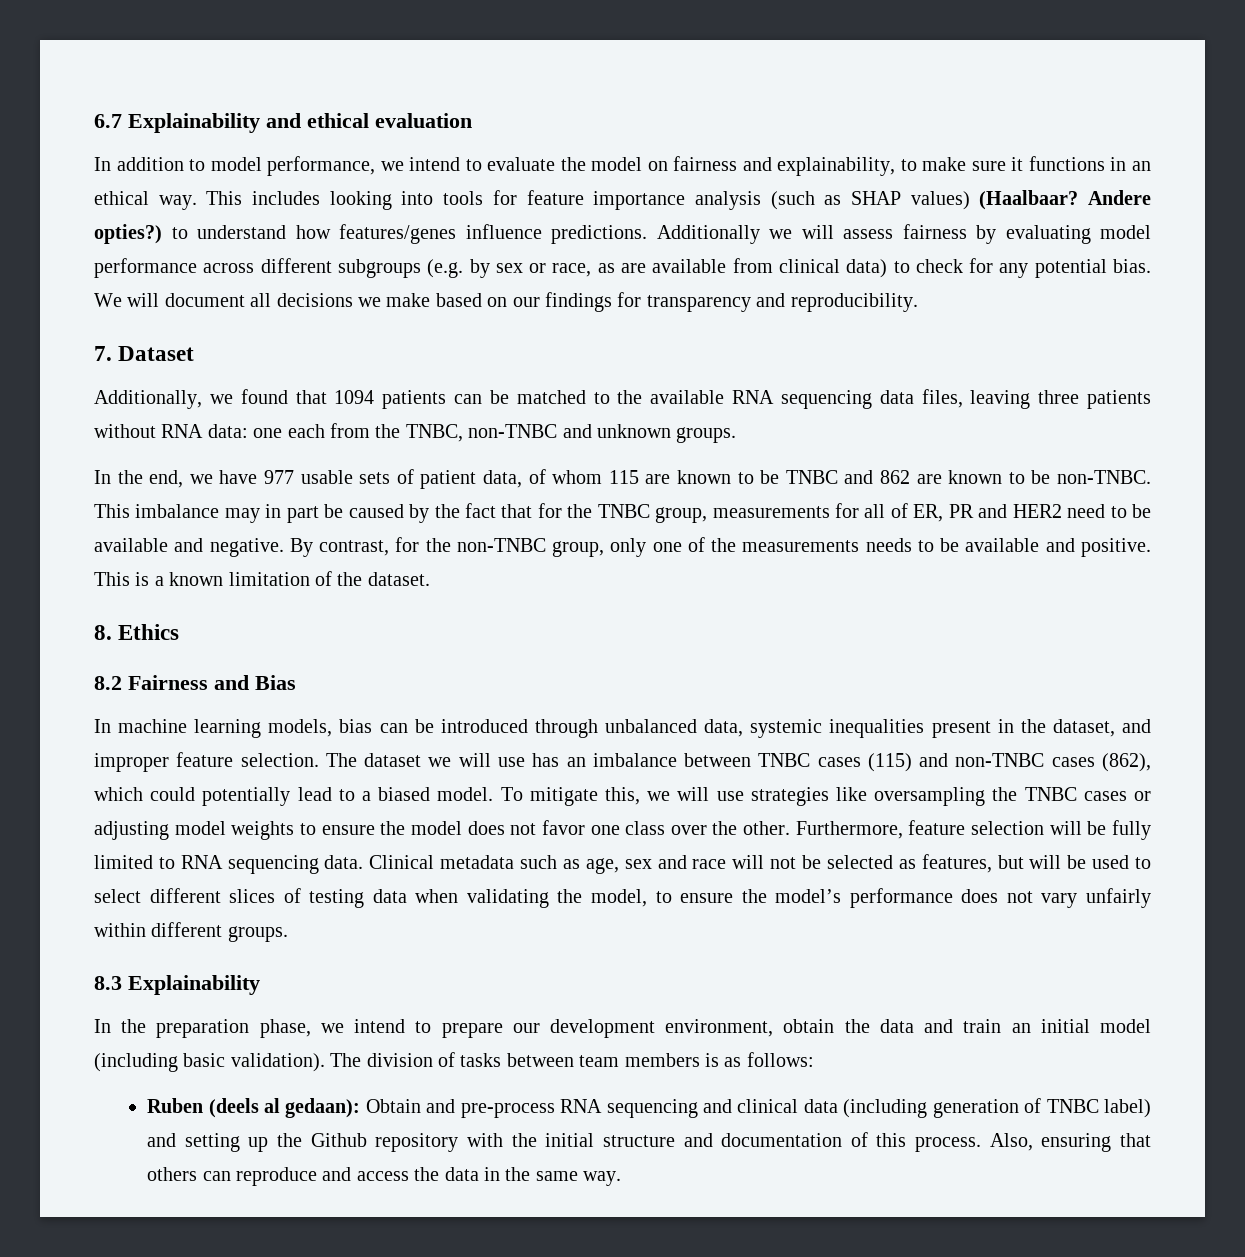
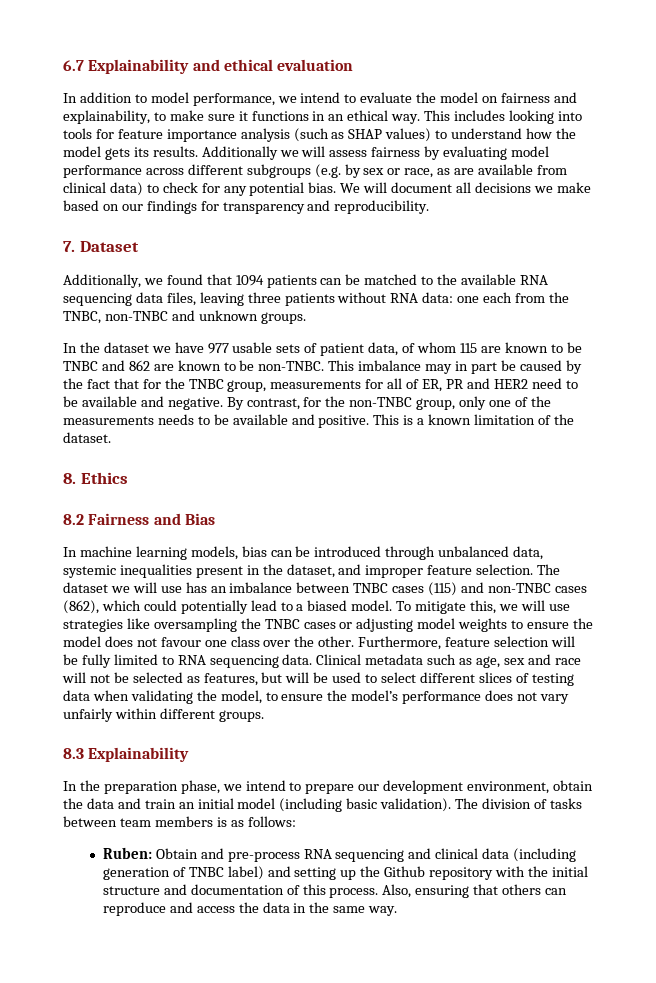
- This includes looking into tools for feature importance analysis (such as SHAP values) (Haalbaar? Andere opties?) to understand how features/genes influence predictions.
+ This includes looking into tools for feature importance analysis (such as SHAP values) to understand how the model gets its results.
- In the end, we have 977 usable sets of patient data, of whom 115 are known to be TNBC and 862 are known to be non-TNBC.
+ In the dataset we have 977 usable sets of patient data, of whom 115 are known to be TNBC and 862 are known to be non-TNBC.
- To mitigate this, we will use strategies like oversampling the TNBC cases or adjusting model weights to ensure the model does not favor one class over the other.
+ To mitigate this, we will use strategies like oversampling the TNBC cases or adjusting model weights to ensure the model does not favour one class over the other.
- Ruben (deels al gedaan): Obtain and pre-process RNA sequencing and clinical data (including generation of TNBC label) and setting up the Github repository with the initial structure and documentation of this process.
+ Ruben: Obtain and pre-process RNA sequencing and clinical data (including generation of TNBC label) and setting up the Github repository with the initial structure and documentation of this process.

